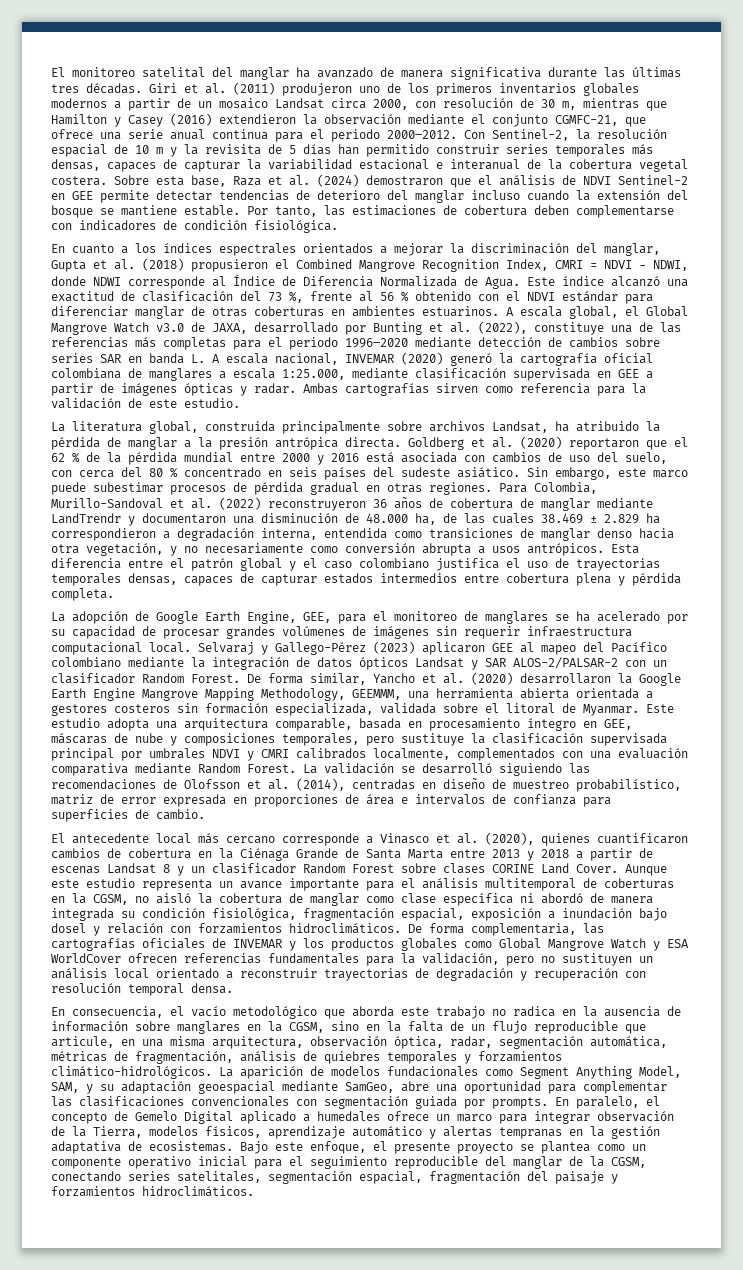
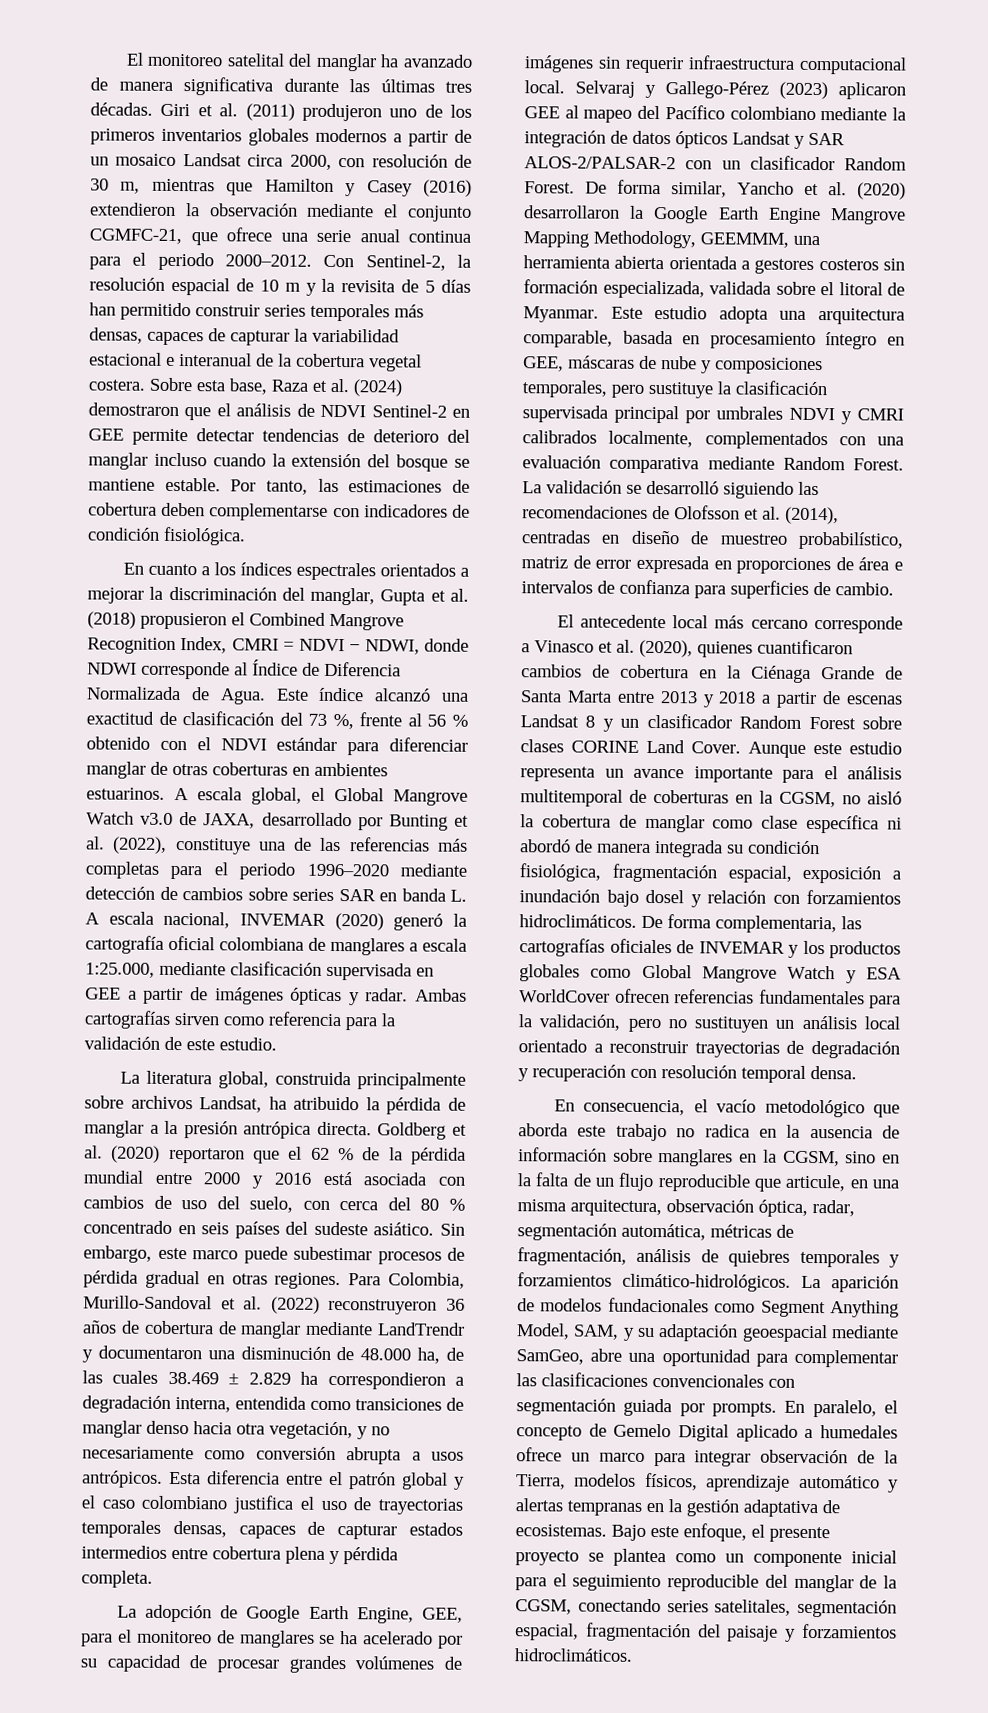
- Bajo este enfoque, el presente proyecto se plantea como un componente operativo inicial para el seguimiento reproducible del manglar de la CGSM, conectando series satelitales, segmentación espacial, fragmentación del paisaje y forzamientos hidroclimáticos.
+ Bajo este enfoque, el presente proyecto se plantea como un componente inicial para el seguimiento reproducible del manglar de la CGSM, conectando series satelitales, segmentación espacial, fragmentación del paisaje y forzamientos hidroclimáticos.

